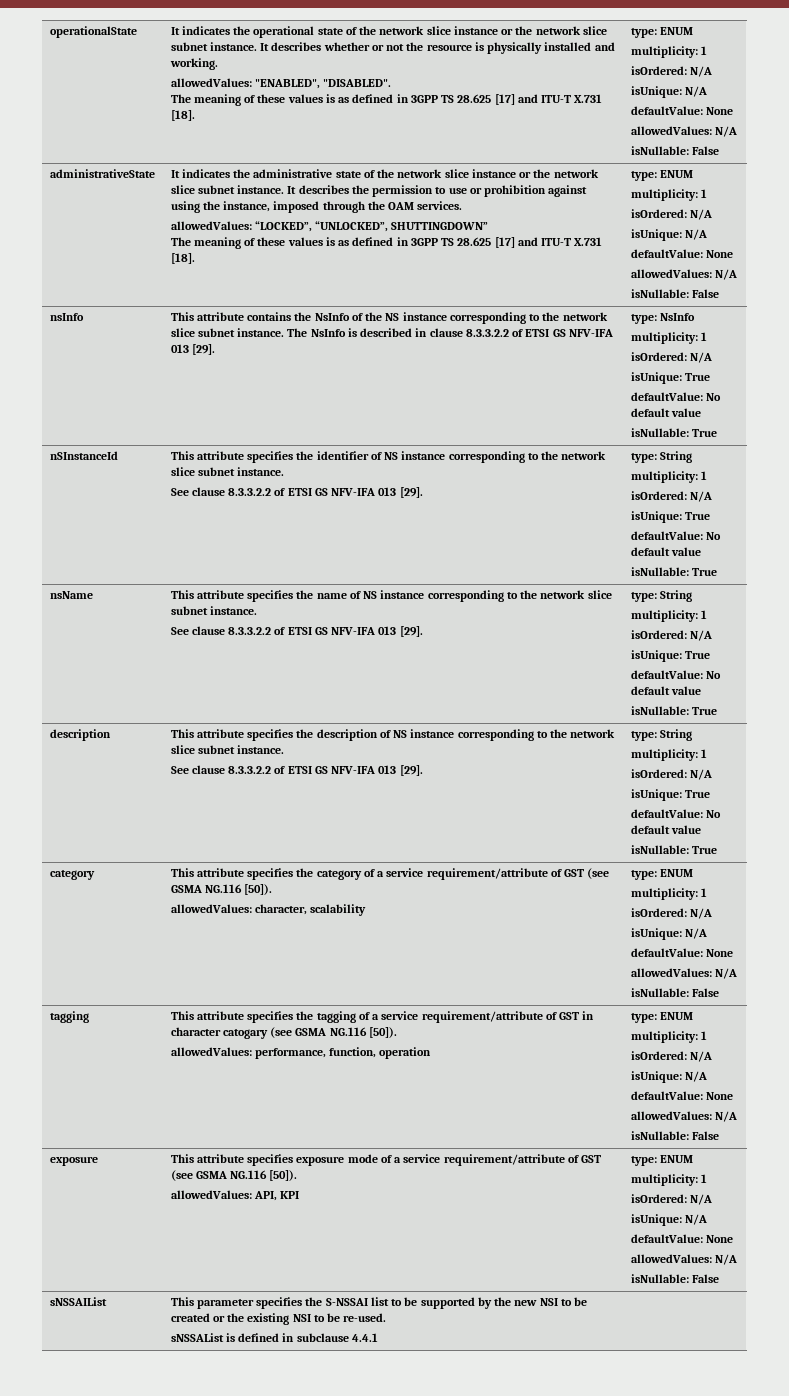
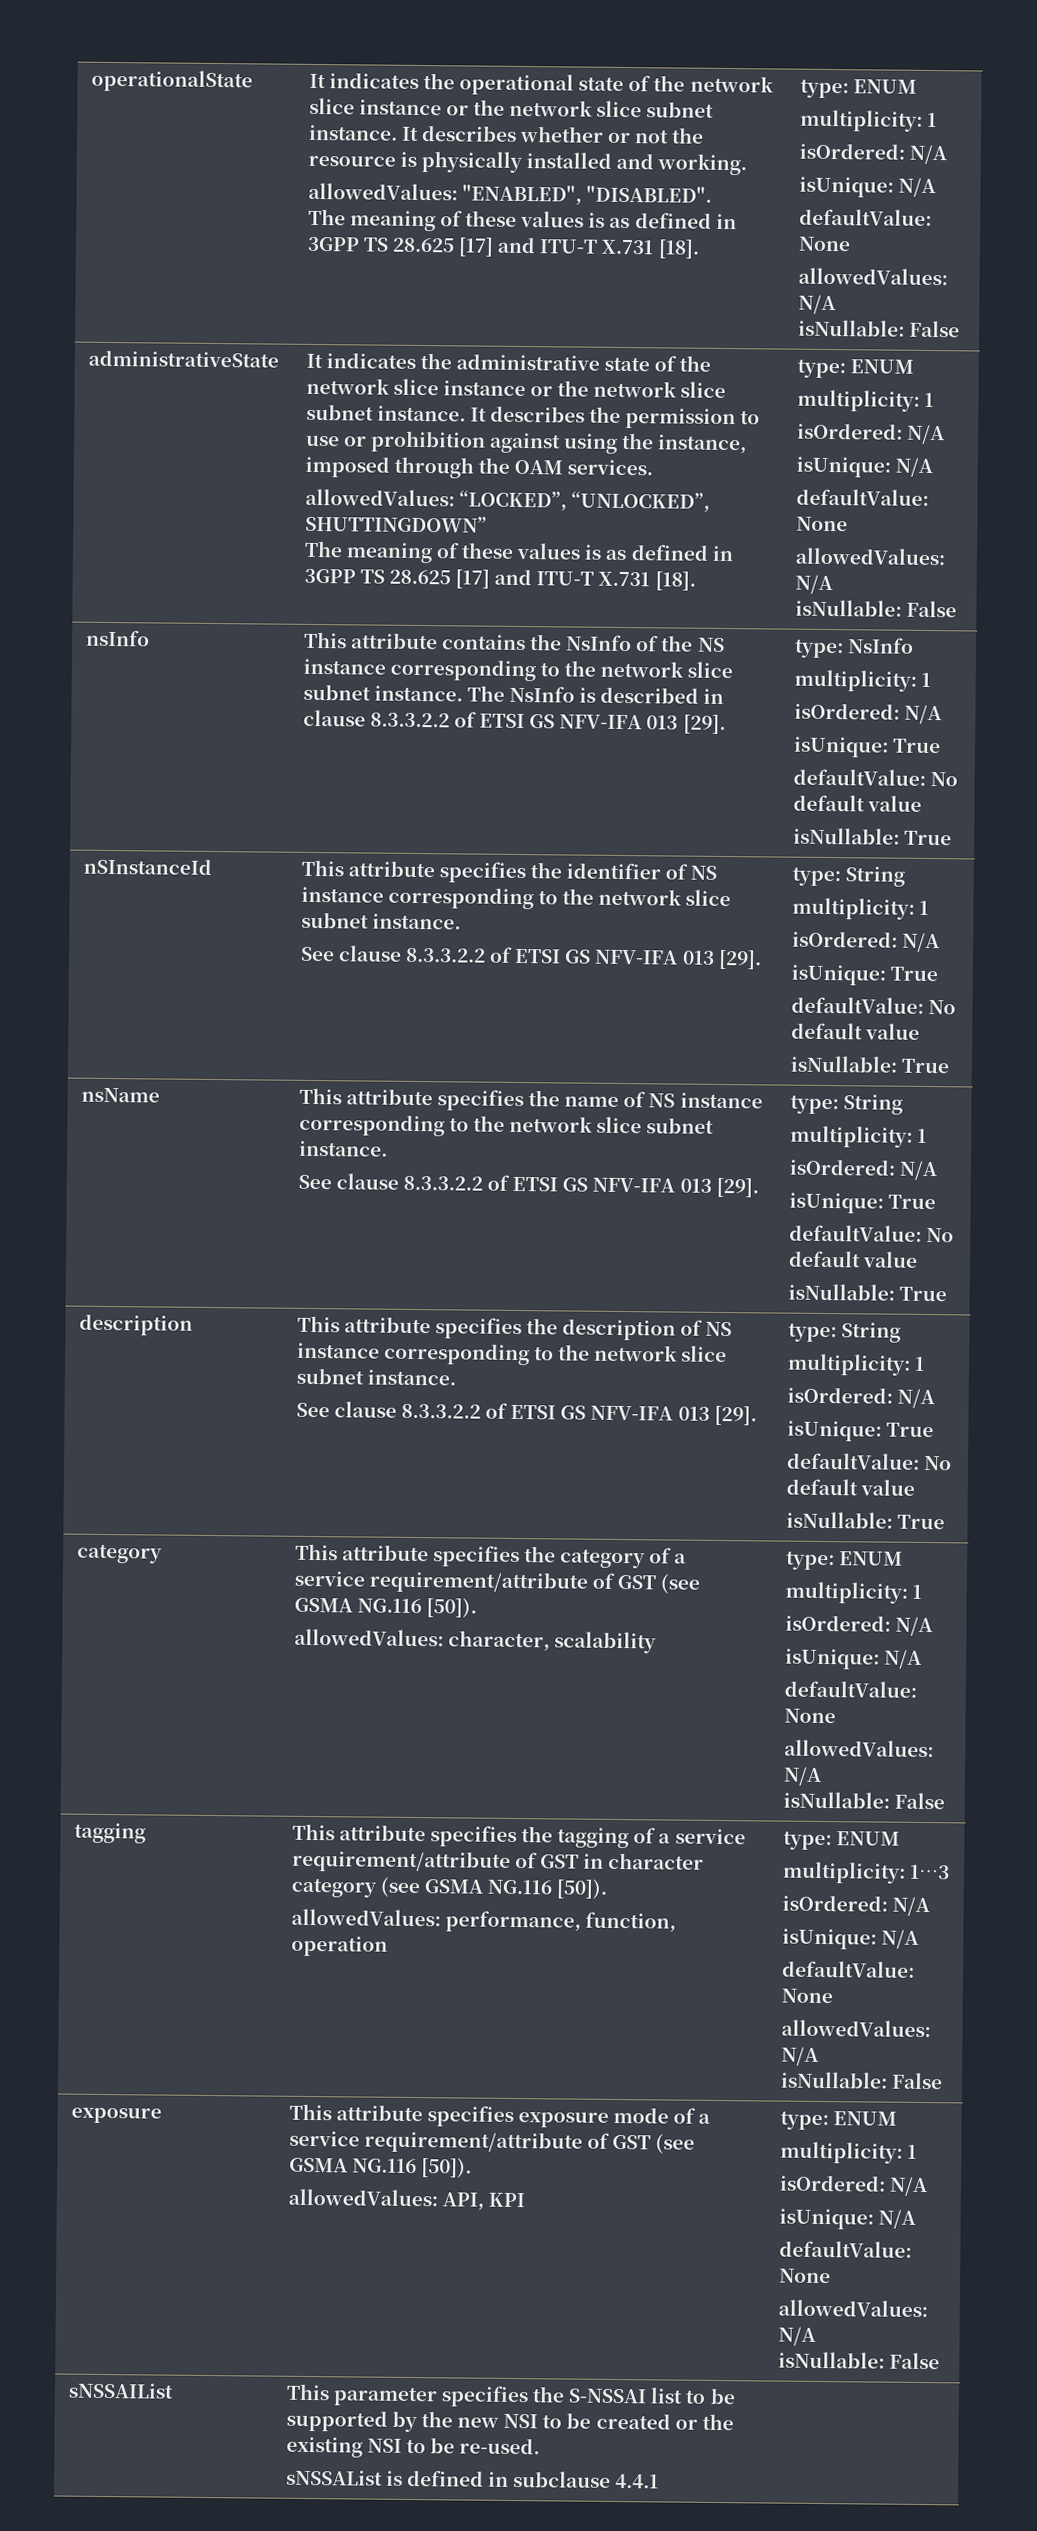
- tagging | This attribute specifies the tagging of a service requirement/attribute of GST in character catogary (see GSMA NG.116 [50]).
+ tagging | This attribute specifies the tagging of a service requirement/attribute of GST in character category (see GSMA NG.116 [50]).
  allowedValues: performance, function, operation | type: ENUM
- multiplicity: 1
+ multiplicity: 1…3

